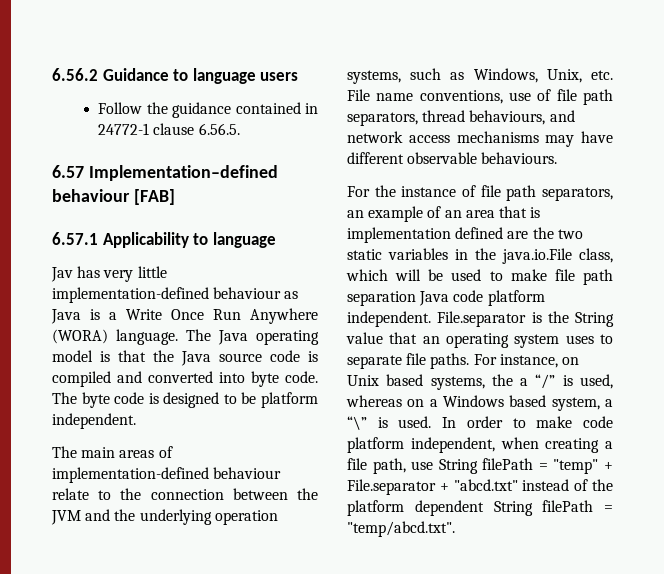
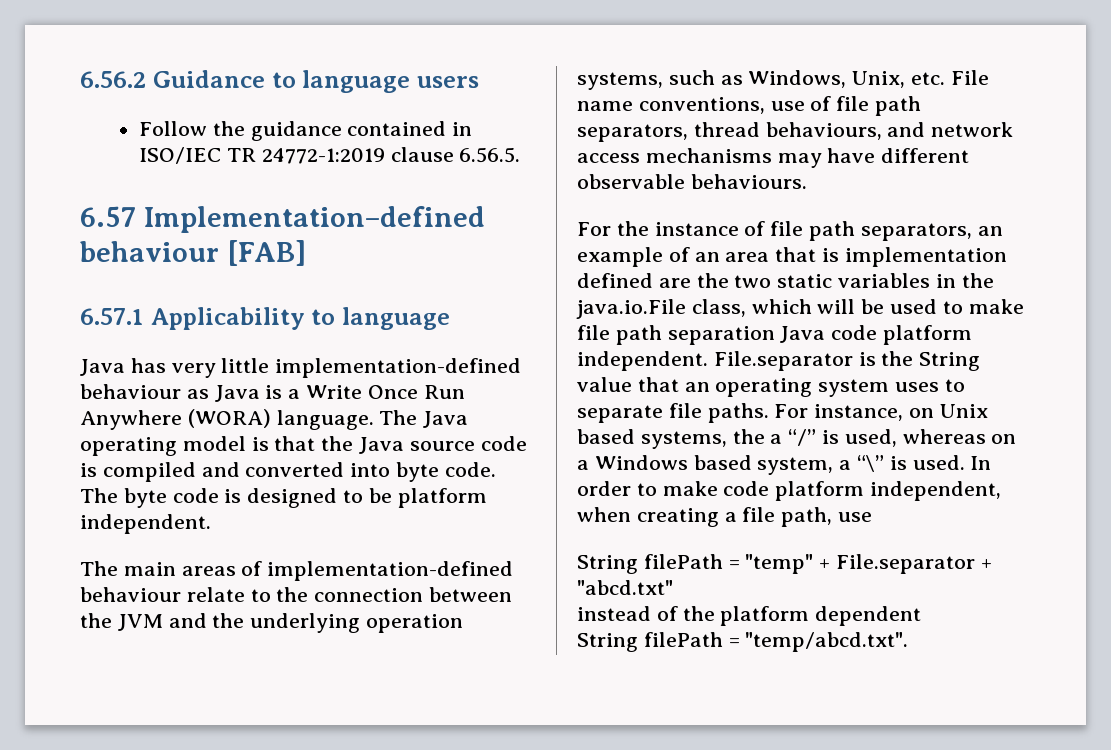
- Follow the guidance contained in 24772-1 clause 6.56.5.
+ Follow the guidance contained in ISO/IEC TR 24772-1:2019 clause 6.56.5.
- Jav has very little implementation-defined behaviour as Java is a Write Once Run Anywhere (WORA) language.
+ Java has very little implementation-defined behaviour as Java is a Write Once Run Anywhere (WORA) language.
- In order to make code platform independent, when creating a file path, use String filePath = "temp" + File.separator + "abcd.txt" instead of the platform dependent String filePath = "temp/abcd.txt".
+ In order to make code platform independent, when creating a file path, use
+ String filePath = "temp" + File.separator + "abcd.txt"
+ instead of the platform dependent
+ String filePath = "temp/abcd.txt".

